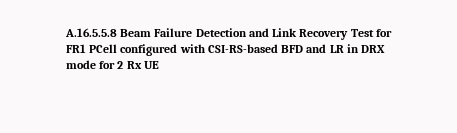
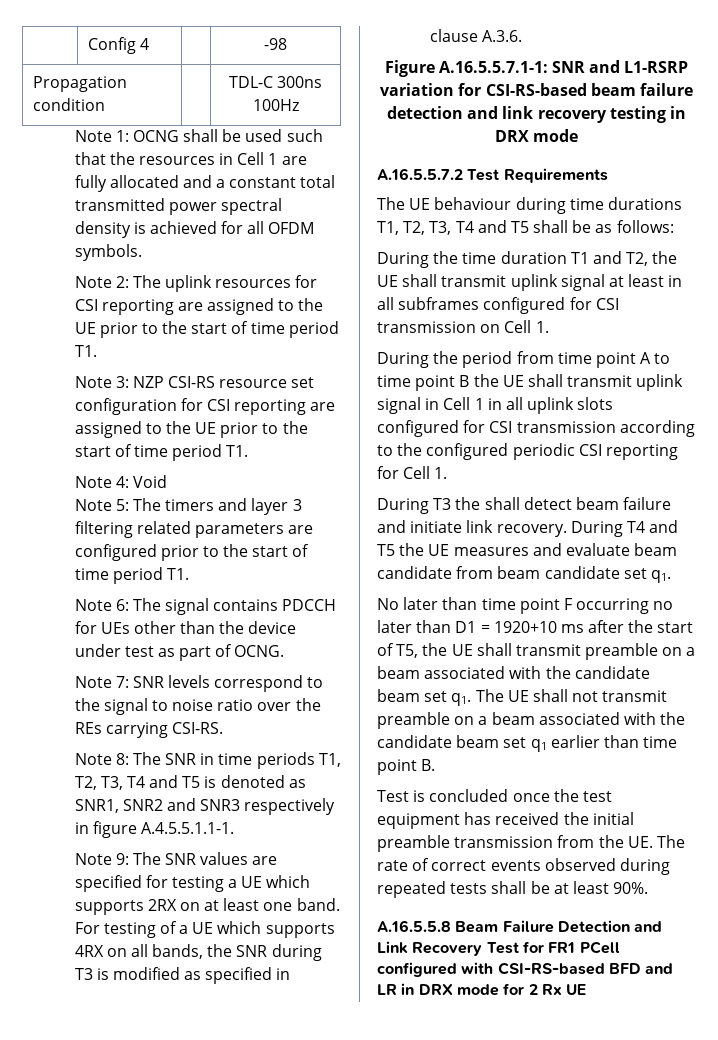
+ | Config 4 | | -98
+ Propagation condition | | TDL-C 300ns 100Hz
+ Note 1: OCNG shall be used such that the resources in Cell 1 are fully allocated and a constant total transmitted power spectral density is achieved for all OFDM symbols.
+ Note 2: The uplink resources for CSI reporting are assigned to the UE prior to the start of time period T1.
+ Note 3: NZP CSI-RS resource set configuration for CSI reporting are assigned to the UE prior to the start of time period T1.
+ Note 4: Void
+ Note 5: The timers and layer 3 filtering related parameters are configured prior to the start of time period T1.
+ Note 6: The signal contains PDCCH for UEs other than the device under test as part of OCNG.
+ Note 7: SNR levels correspond to the signal to noise ratio over the REs carrying CSI-RS.
+ Note 8: The SNR in time periods T1, T2, T3, T4 and T5 is denoted as SNR1, SNR2 and SNR3 respectively in figure A.4.5.5.1.1-1.
+ Note 9: The SNR values are specified for testing a UE which supports 2RX on at least one band. For testing of a UE which supports 4RX on all bands, the SNR during T3 is modified as specified in clause A.3.6.
+ Figure A.16.5.5.7.1-1: SNR and L1-RSRP variation for CSI-RS-based beam failure detection and link recovery testing in DRX mode
+ A.16.5.5.7.2 Test Requirements
+ The UE behaviour during time durations T1, T2, T3, T4 and T5 shall be as follows:
+ During the time duration T1 and T2, the UE shall transmit uplink signal at least in all subframes configured for CSI transmission on Cell 1.
+ During the period from time point A to time point B the UE shall transmit uplink signal in Cell 1 in all uplink slots configured for CSI transmission according to the configured periodic CSI reporting for Cell 1.
+ During T3 the shall detect beam failure and initiate link recovery. During T4 and T5 the UE measures and evaluate beam candidate from beam candidate set q1.
+ No later than time point F occurring no later than D1 = 1920+10 ms after the start of T5, the UE shall transmit preamble on a beam associated with the candidate beam set q1. The UE shall not transmit preamble on a beam associated with the candidate beam set q1 earlier than time point B.
+ Test is concluded once the test equipment has received the initial preamble transmission from the UE. The rate of correct events observed during repeated tests shall be at least 90%.

